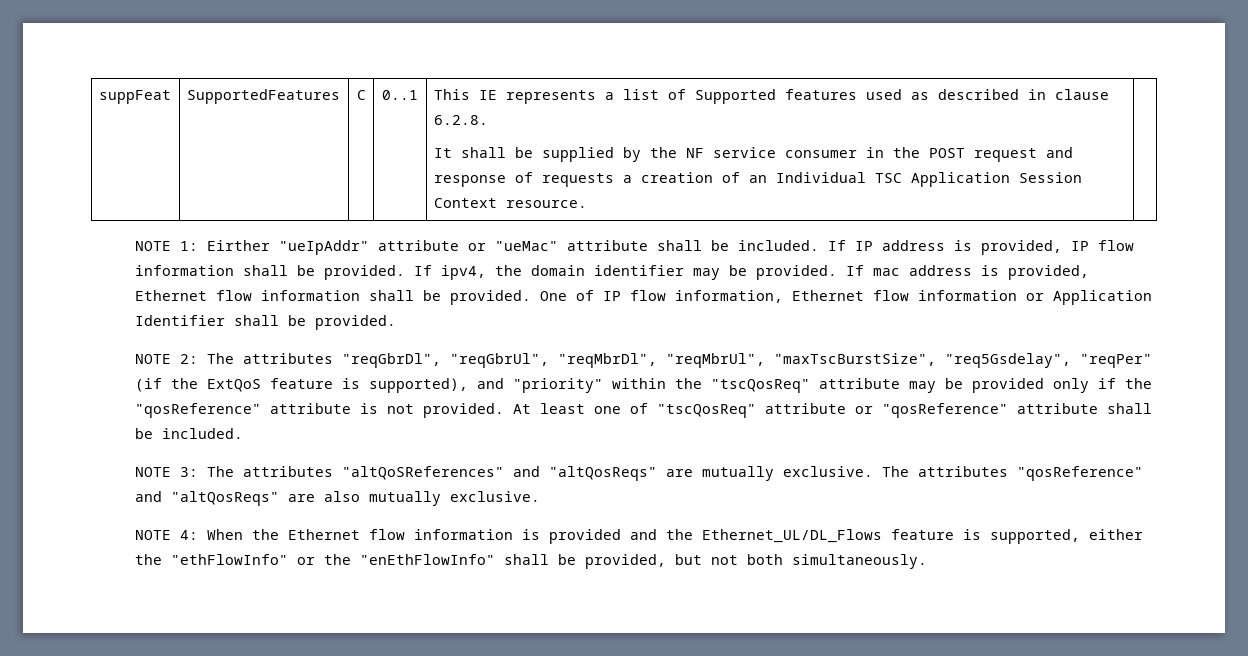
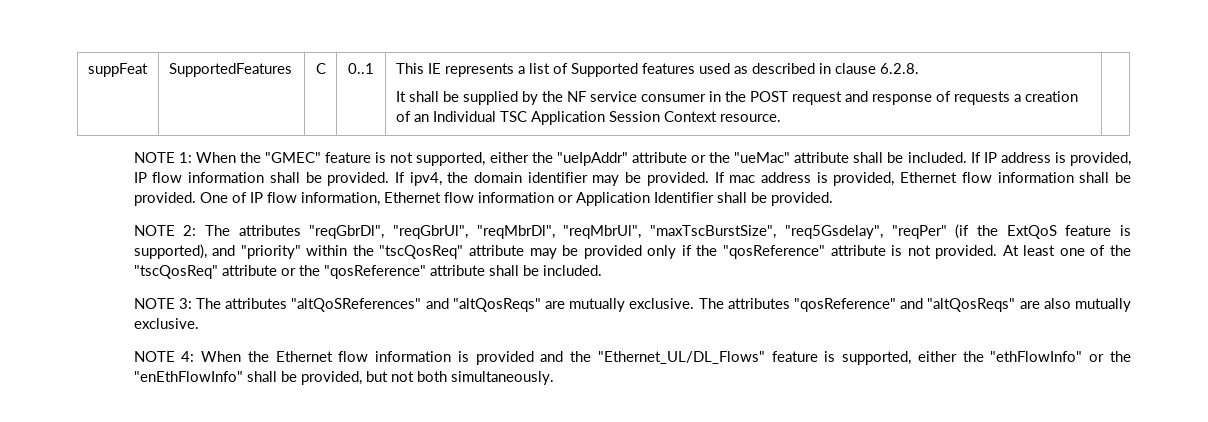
- NOTE 1: Eirther "ueIpAddr" attribute or "ueMac" attribute shall be included.
+ NOTE 1: When the "GMEC" feature is not supported, either the "ueIpAddr" attribute or the "ueMac" attribute shall be included.
- At least one of "tscQosReq" attribute or "qosReference" attribute shall be included.
+ At least one of the "tscQosReq" attribute or the "qosReference" attribute shall be included.
- NOTE 4: When the Ethernet flow information is provided and the Ethernet_UL/DL_Flows feature is supported, either the "ethFlowInfo" or the "enEthFlowInfo" shall be provided, but not both simultaneously.
+ NOTE 4: When the Ethernet flow information is provided and the "Ethernet_UL/DL_Flows" feature is supported, either the "ethFlowInfo" or the "enEthFlowInfo" shall be provided, but not both simultaneously.

